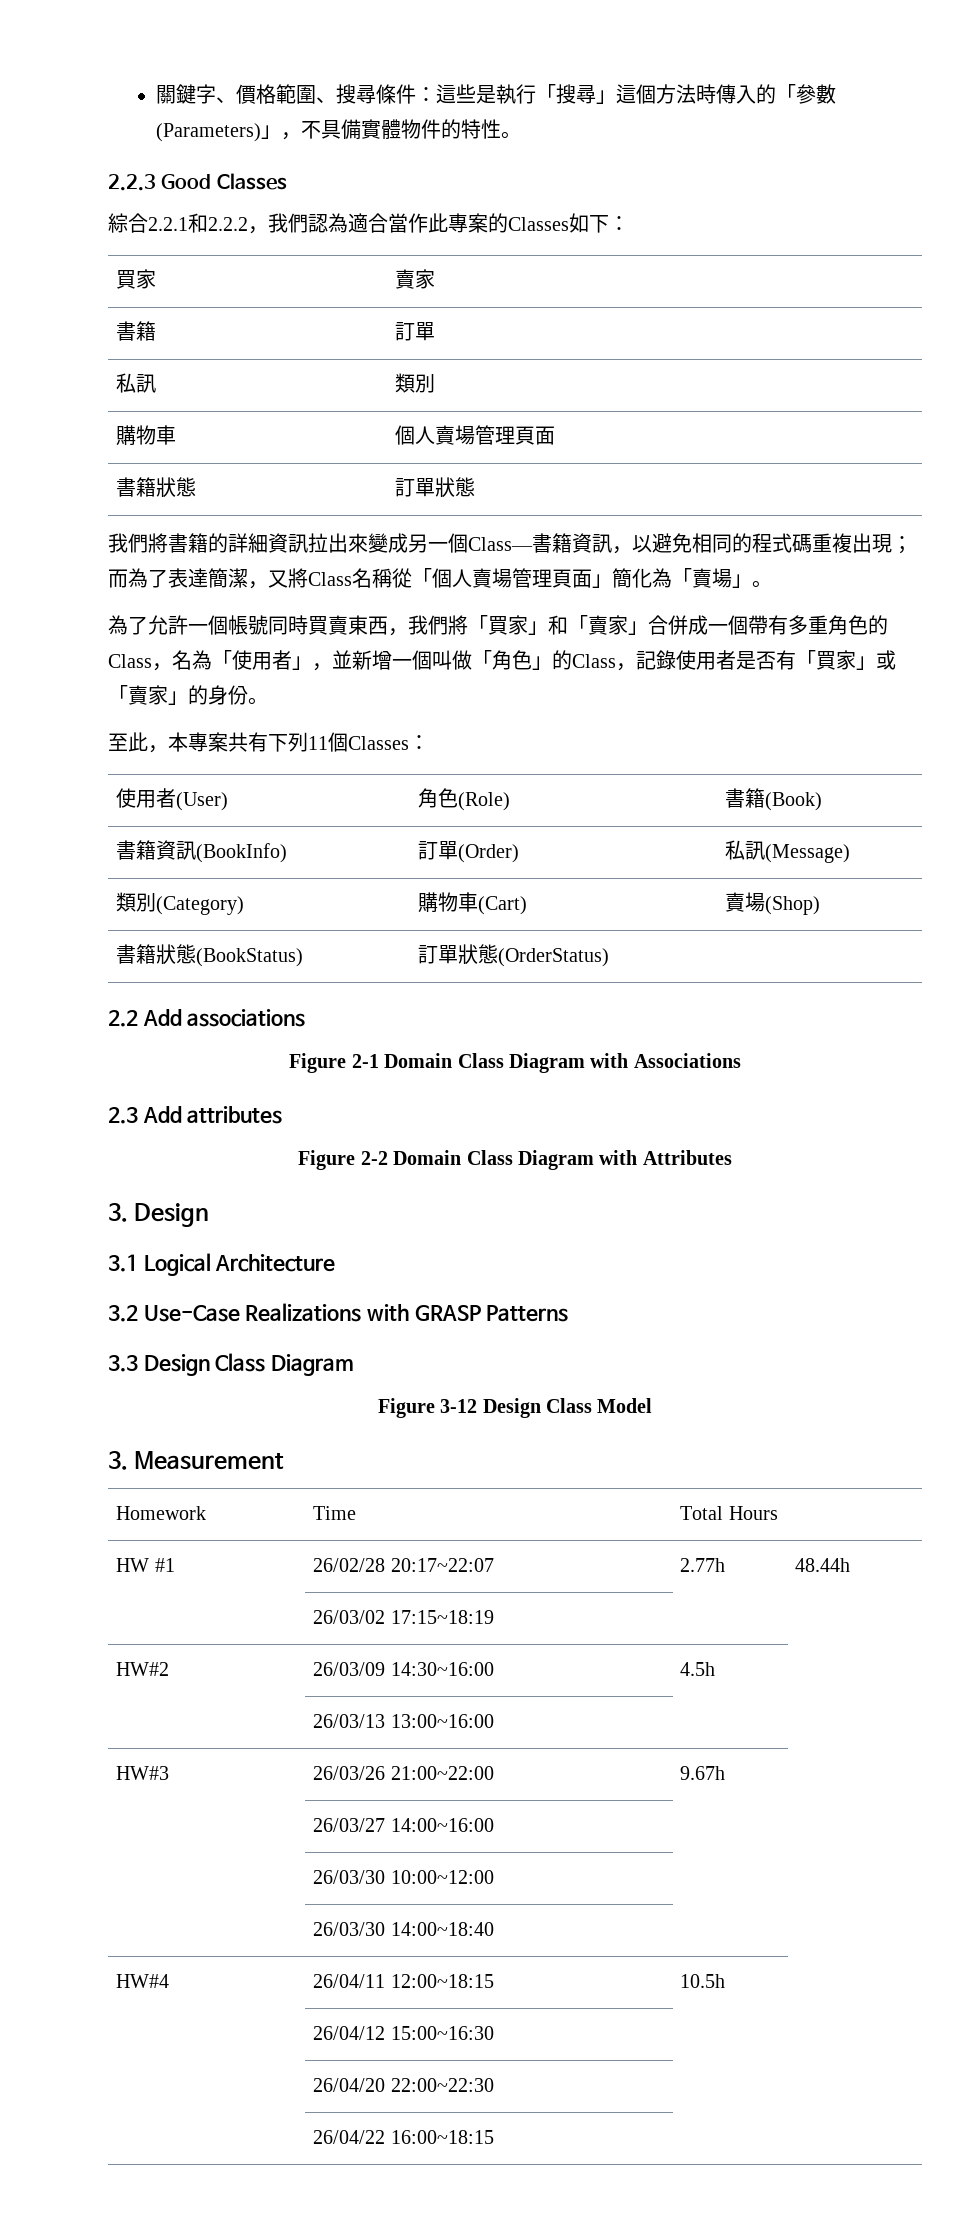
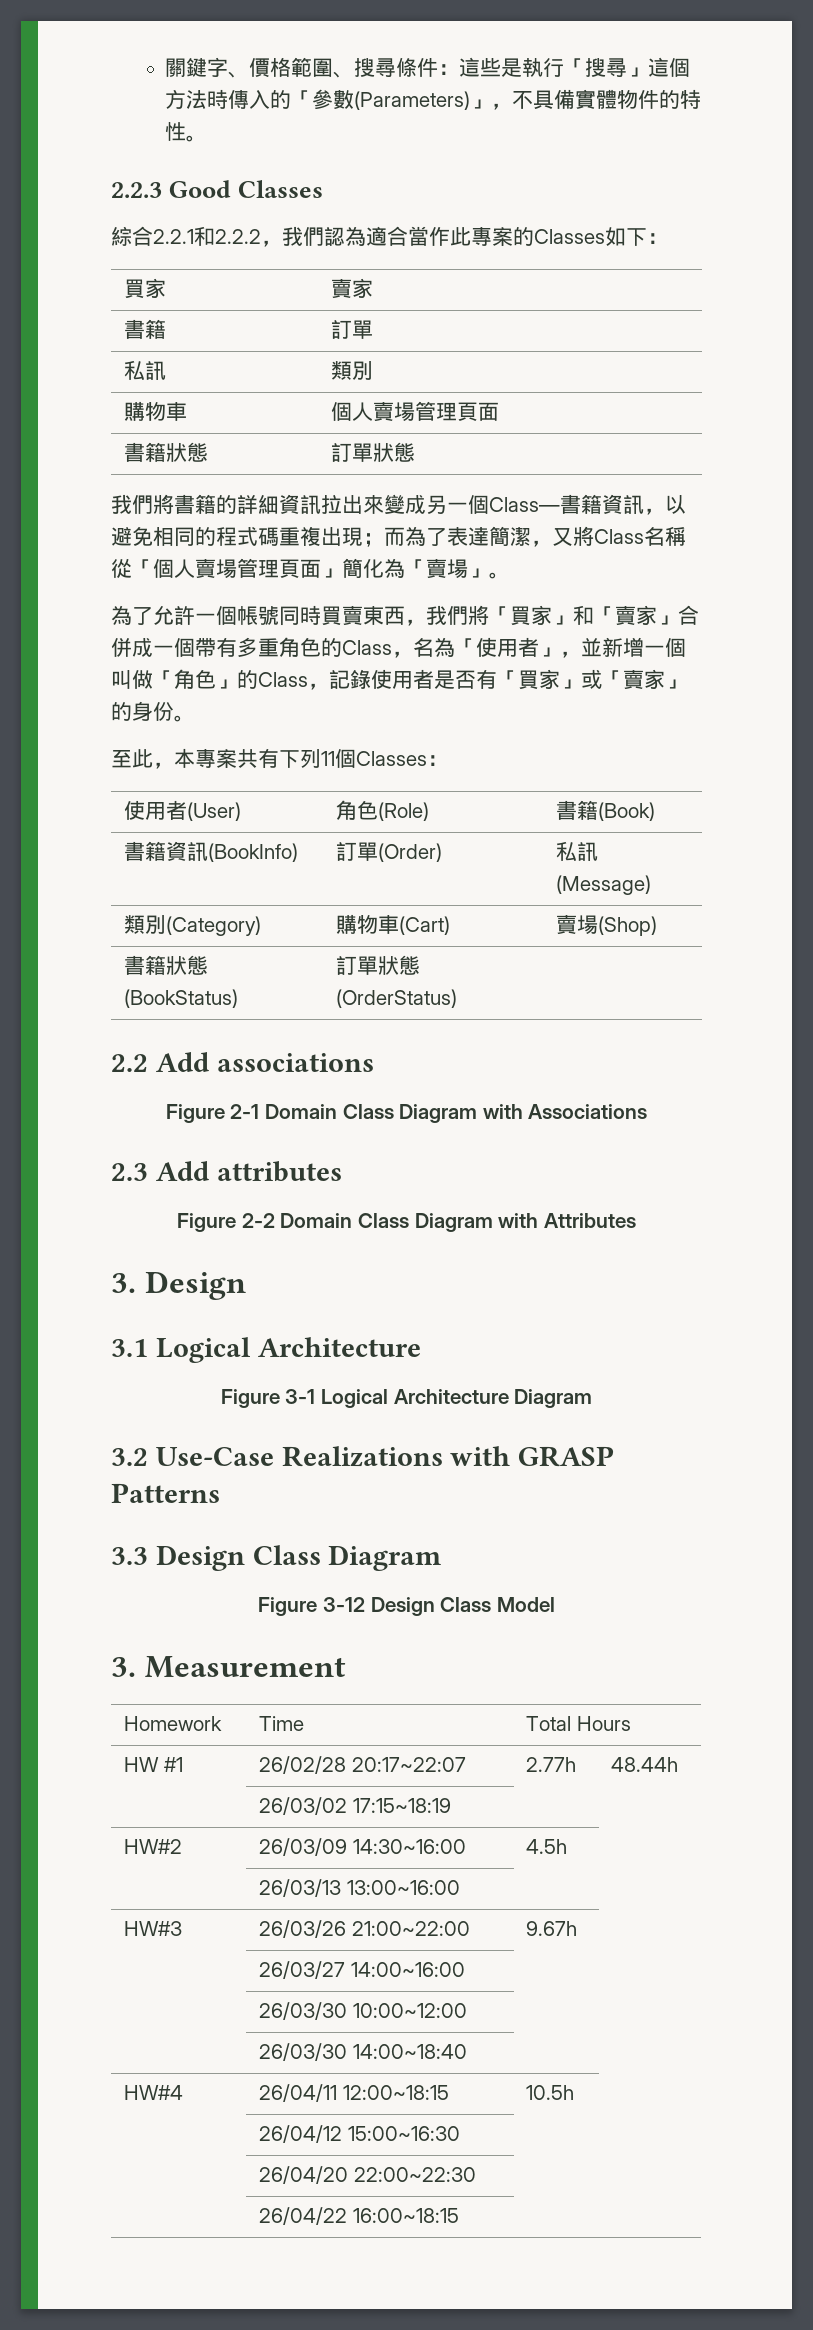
+ Figure 3-1 Logical Architecture Diagram

